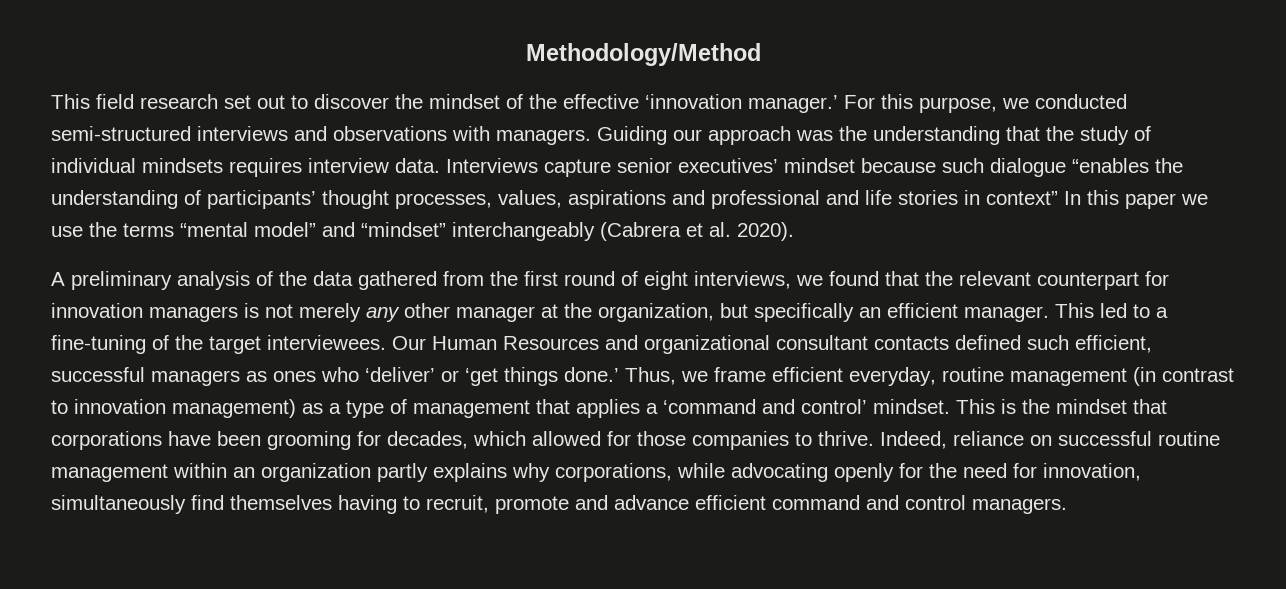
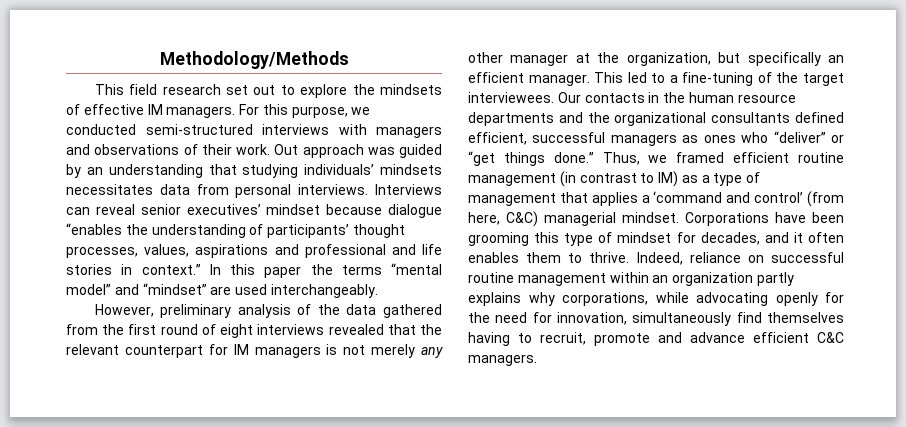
- Methodology/Method
+ Methodology/Methods
- This field research set out to discover the mindset of the effective ‘innovation manager.’
+ This field research set out to explore the mindsets of effective IM managers.
- For this purpose, we conducted semi-structured interviews and observations with managers. Guiding our approach was the understanding that the study of individual mindsets requires interview data. Interviews capture senior executives’ mindset because such dialogue “enables the understanding of participants’ thought processes, values, aspirations and professional and life stories in context” In this paper we use the terms “mental model” and “mindset” interchangeably (Cabrera et al. 2020).
- A preliminary analysis of the data gathered from the first round of eight interviews, we found that the relevant counterpart for innovation managers is not merely any other manager at the organization, but specifically an efficient manager.
+ For this purpose, we conducted semi-structured interviews with managers and observations of their work. Out approach was guided by an understanding that studying individuals’ mindsets necessitates data from personal interviews. Interviews can reveal senior executives’ mindset because dialogue “enables the understanding of participants’ thought processes, values, aspirations and professional and life stories in context.” In this paper the terms “mental model” and “mindset” are used interchangeably.
+ However, preliminary analysis of the data gathered from the first round of eight interviews revealed that the relevant counterpart for IM managers is not merely any other manager at the organization, but specifically an efficient manager.
- Our Human Resources and organizational consultant contacts defined such efficient, successful managers as ones who ‘deliver’ or ‘get things done.’ Thus, we frame efficient everyday, routine management (in contrast to innovation management) as a type of management that applies a ‘command and control’ mindset. This is the mindset that corporations have been grooming for decades, which allowed for those companies to thrive.
+ Our contacts in the human resource departments and the organizational consultants defined efficient, successful managers as ones who “deliver” or “get things done.” Thus, we framed efficient routine management (in contrast to IM) as a type of management that applies a ‘command and control’ (from here, C&C) managerial mindset. Corporations have been grooming this type of mindset for decades, and it often enables them to thrive.
- Indeed, reliance on successful routine management within an organization partly explains why corporations, while advocating openly for the need for innovation, simultaneously find themselves having to recruit, promote and advance efficient command and control managers.
+ Indeed, reliance on successful routine management within an organization partly explains why corporations, while advocating openly for the need for innovation, simultaneously find themselves having to recruit, promote and advance efficient C&C managers.

